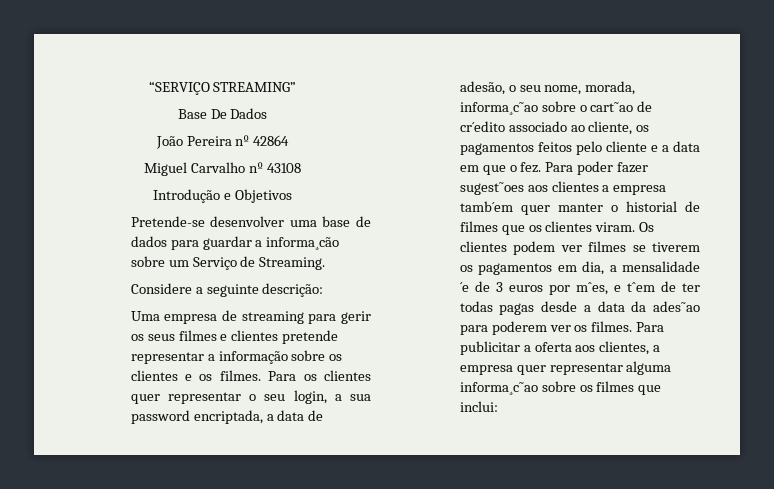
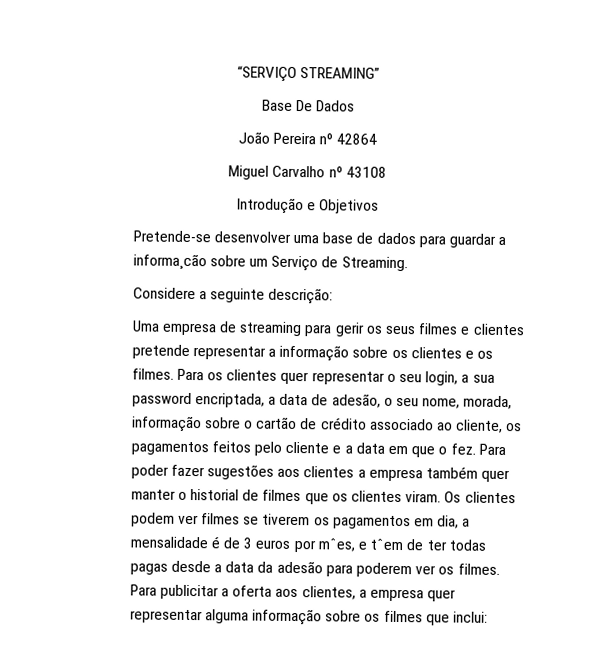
- Para os clientes quer representar o seu login, a sua password encriptada, a data de adesão, o seu nome, morada, informa¸c˜ao sobre o cart˜ao de cr´edito associado ao cliente, os pagamentos feitos pelo cliente e a data em que o fez.
+ Para os clientes quer representar o seu login, a sua password encriptada, a data de adesão, o seu nome, morada, informação sobre o cartão de crédito associado ao cliente, os pagamentos feitos pelo cliente e a data em que o fez.
- Para poder fazer sugest˜oes aos clientes a empresa tamb´em quer manter o historial de filmes que os clientes viram.
+ Para poder fazer sugestões aos clientes a empresa também quer manter o historial de filmes que os clientes viram.
- Os clientes podem ver filmes se tiverem os pagamentos em dia, a mensalidade ´e de 3 euros por mˆes, e tˆem de ter todas pagas desde a data da ades˜ao para poderem ver os filmes.
+ Os clientes podem ver filmes se tiverem os pagamentos em dia, a mensalidade é de 3 euros por mˆes, e tˆem de ter todas pagas desde a data da adesão para poderem ver os filmes.
- Para publicitar a oferta aos clientes, a empresa quer representar alguma informa¸c˜ao sobre os filmes que inclui:
+ Para publicitar a oferta aos clientes, a empresa quer representar alguma informação sobre os filmes que inclui:

